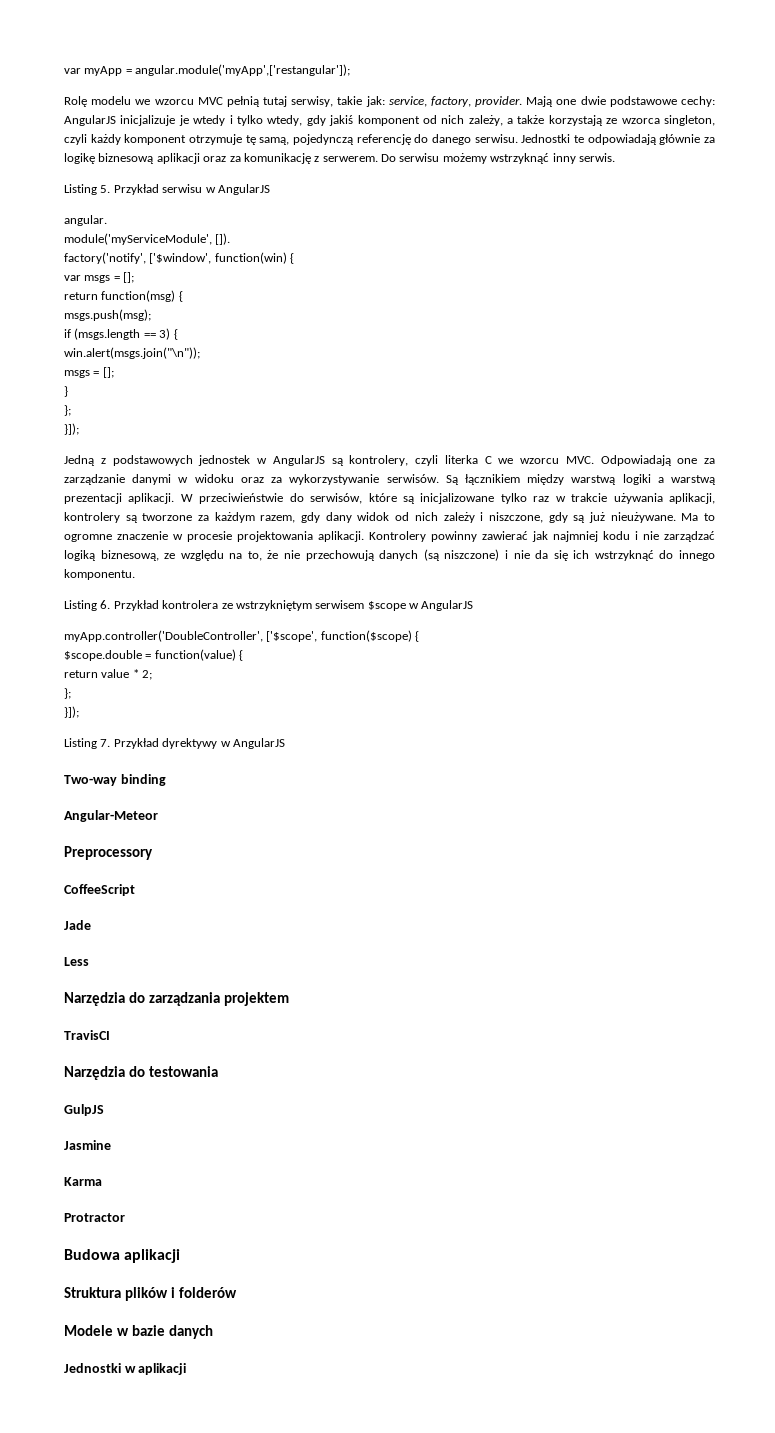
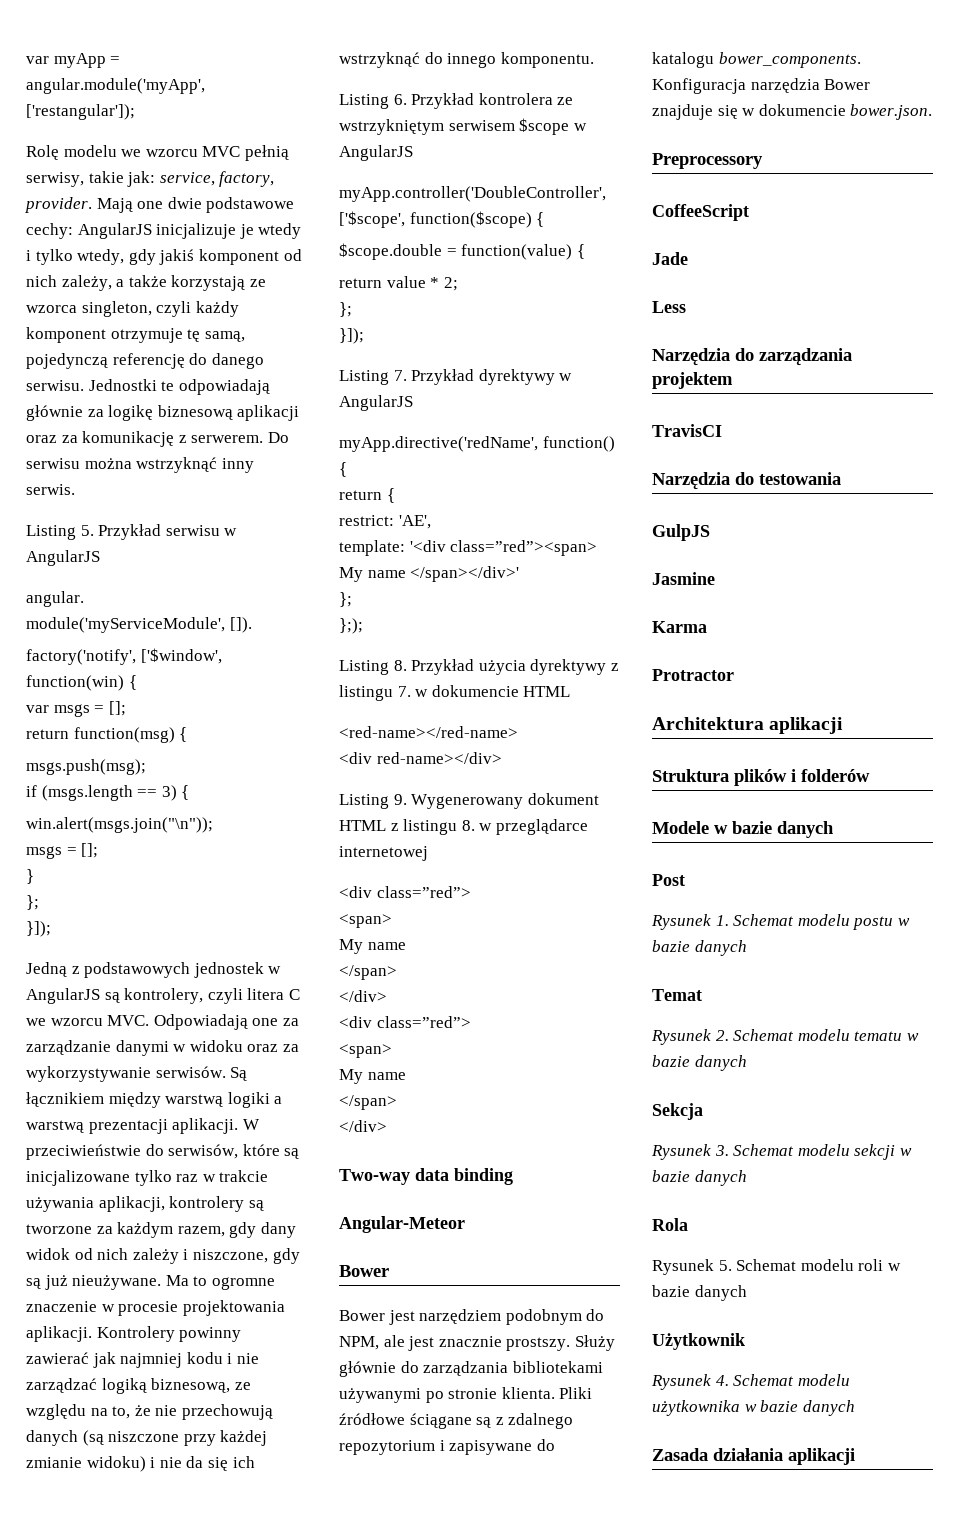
- Rolę modelu we wzorcu MVC pełnią tutaj serwisy, takie jak: service, factory, provider.
+ Rolę modelu we wzorcu MVC pełnią serwisy, takie jak: service, factory, provider.
- Do serwisu możemy wstrzyknąć inny serwis.
+ Do serwisu można wstrzyknąć inny serwis.
- Jedną z podstawowych jednostek w AngularJS są kontrolery, czyli literka C we wzorcu MVC. Odpowiadają one za zarządzanie danymi w widoku oraz za wykorzystywanie serwisów.
+ Jedną z podstawowych jednostek w AngularJS są kontrolery, czyli litera C we wzorcu MVC. Odpowiadają one za zarządzanie danymi w widoku oraz za wykorzystywanie serwisów.
- Kontrolery powinny zawierać jak najmniej kodu i nie zarządzać logiką biznesową, ze względu na to, że nie przechowują danych (są niszczone) i nie da się ich wstrzyknąć do innego komponentu.
+ Kontrolery powinny zawierać jak najmniej kodu i nie zarządzać logiką biznesową, ze względu na to, że nie przechowują danych (są niszczone przy każdej zmianie widoku) i nie da się ich wstrzyknąć do innego komponentu.
+ myApp.directive('redName', function() {
+ return {
+ restrict: 'AE',
+ template: '<div class=”red”><span> My name </span></div>'
+ };
+ };);
+ Listing 8. Przykład użycia dyrektywy z listingu 7. w dokumencie HTML
+ <red-name></red-name>
+ <div red-name></div>
+ Listing 9. Wygenerowany dokument HTML z listingu 8. w przeglądarce internetowej
+ <div class=”red”>
+ <span>
+ My name
+ </span>
+ </div>
+ <div class=”red”>
+ <span>
+ My name
+ </span>
+ </div>
- Two-way binding
+ Two-way data binding
  Angular-Meteor
+ Bower
+ Bower jest narzędziem podobnym do NPM, ale jest znacznie prostszy. Służy głównie do zarządzania bibliotekami używanymi po stronie klienta. Pliki źródłowe ściągane są z zdalnego repozytorium i zapisywane do katalogu bower_components. Konfiguracja narzędzia Bower znajduje się w dokumencie bower.json.
- Budowa aplikacji
+ Architektura aplikacji
- Jednostki w aplikacji
+ Post
+ Rysunek 1. Schemat modelu postu w bazie danych
+ Temat
+ Rysunek 2. Schemat modelu tematu w bazie danych
+ Sekcja
+ Rysunek 3. Schemat modelu sekcji w bazie danych
+ Rola
+ Rysunek 5. Schemat modelu roli w bazie danych
+ Użytkownik
+ Rysunek 4. Schemat modelu użytkownika w bazie danych
+ Zasada działania aplikacji

